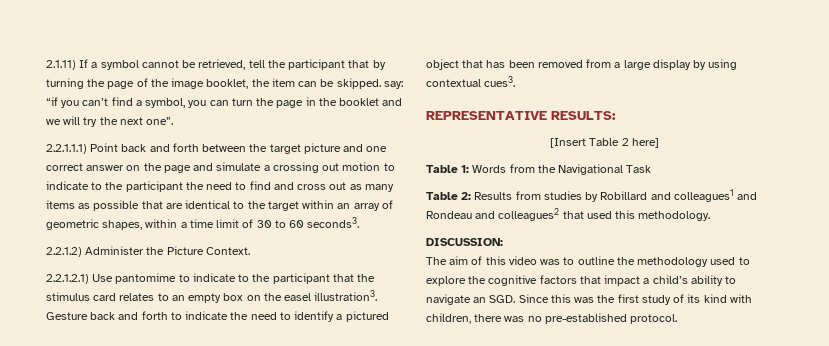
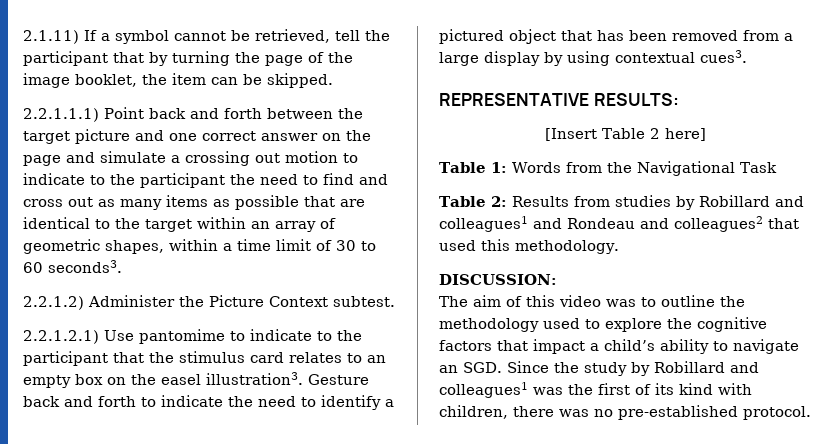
- 2.1.11) If a symbol cannot be retrieved, tell the participant that by turning the page of the image booklet, the item can be skipped. say: “if you can’t find a symbol, you can turn the page in the booklet and we will try the next one”.
+ 2.1.11) If a symbol cannot be retrieved, tell the participant that by turning the page of the image booklet, the item can be skipped.
- 2.2.1.2) Administer the Picture Context.
+ 2.2.1.2) Administer the Picture Context subtest.
- The aim of this video was to outline the methodology used to explore the cognitive factors that impact a child’s ability to navigate an SGD. Since this was the first study of its kind with children, there was no pre-established protocol.
+ The aim of this video was to outline the methodology used to explore the cognitive factors that impact a child’s ability to navigate an SGD. Since the study by Robillard and colleagues1 was the first of its kind with children, there was no pre-established protocol.

